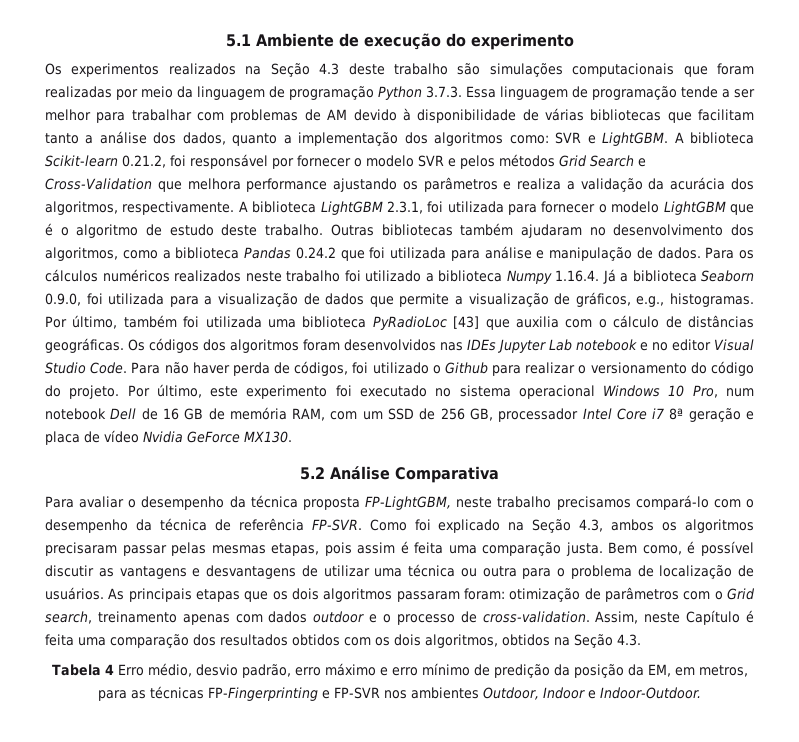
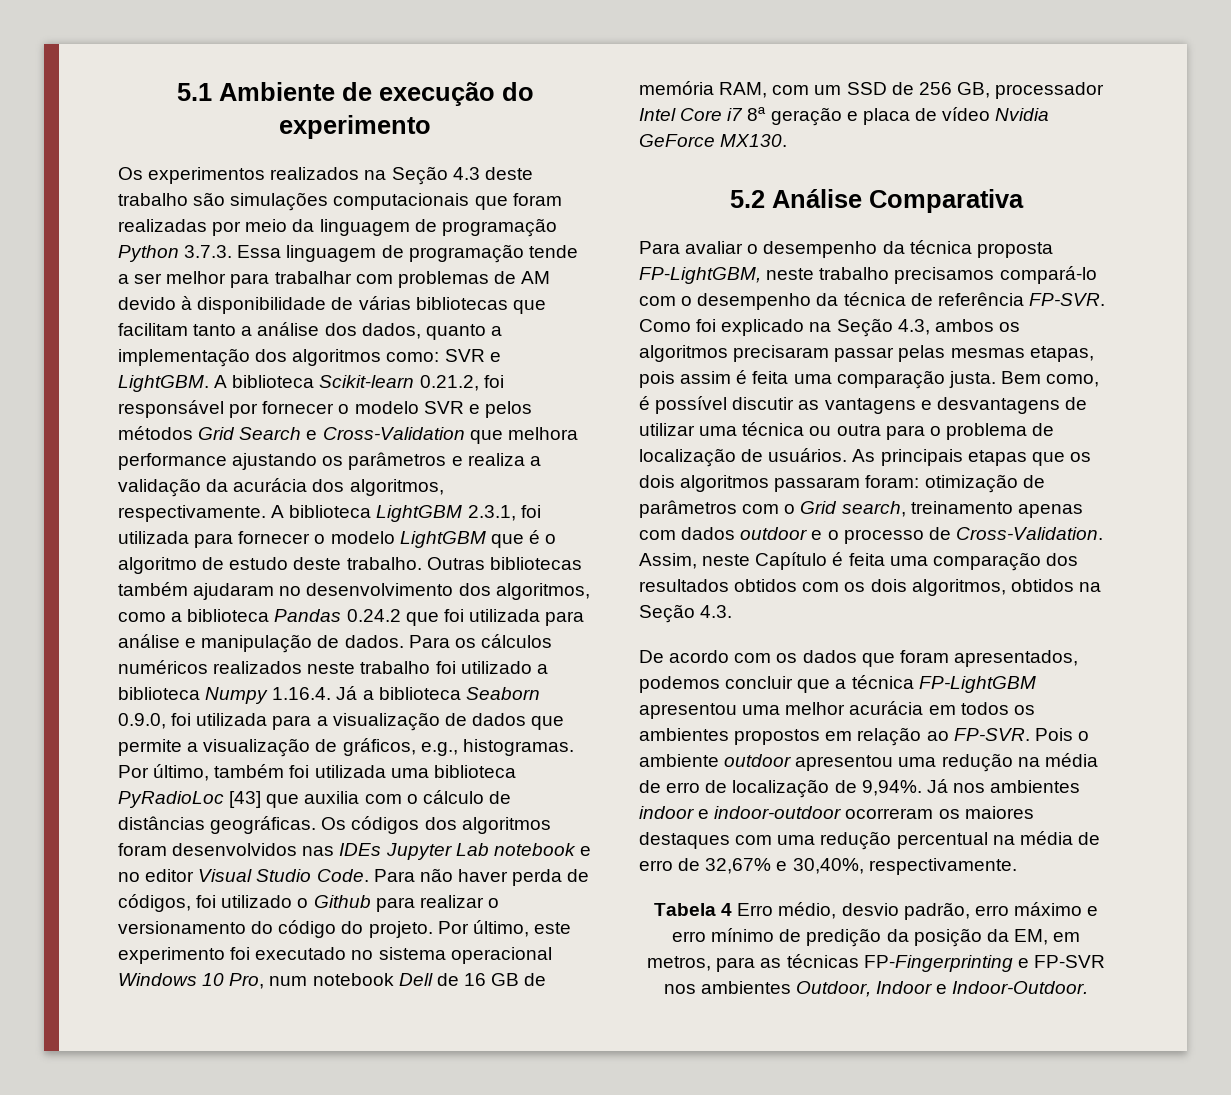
- As principais etapas que os dois algoritmos passaram foram: otimização de parâmetros com o Grid search, treinamento apenas com dados outdoor e o processo de cross-validation.
+ As principais etapas que os dois algoritmos passaram foram: otimização de parâmetros com o Grid search, treinamento apenas com dados outdoor e o processo de Cross-Validation.
+ De acordo com os dados que foram apresentados, podemos concluir que a técnica FP-LightGBM apresentou uma melhor acurácia em todos os ambientes propostos em relação ao FP-SVR. Pois o ambiente outdoor apresentou uma redução na média de erro de localização de 9,94%. Já nos ambientes indoor e indoor-outdoor ocorreram os maiores destaques com uma redução percentual na média de erro de 32,67% e 30,40%, respectivamente.

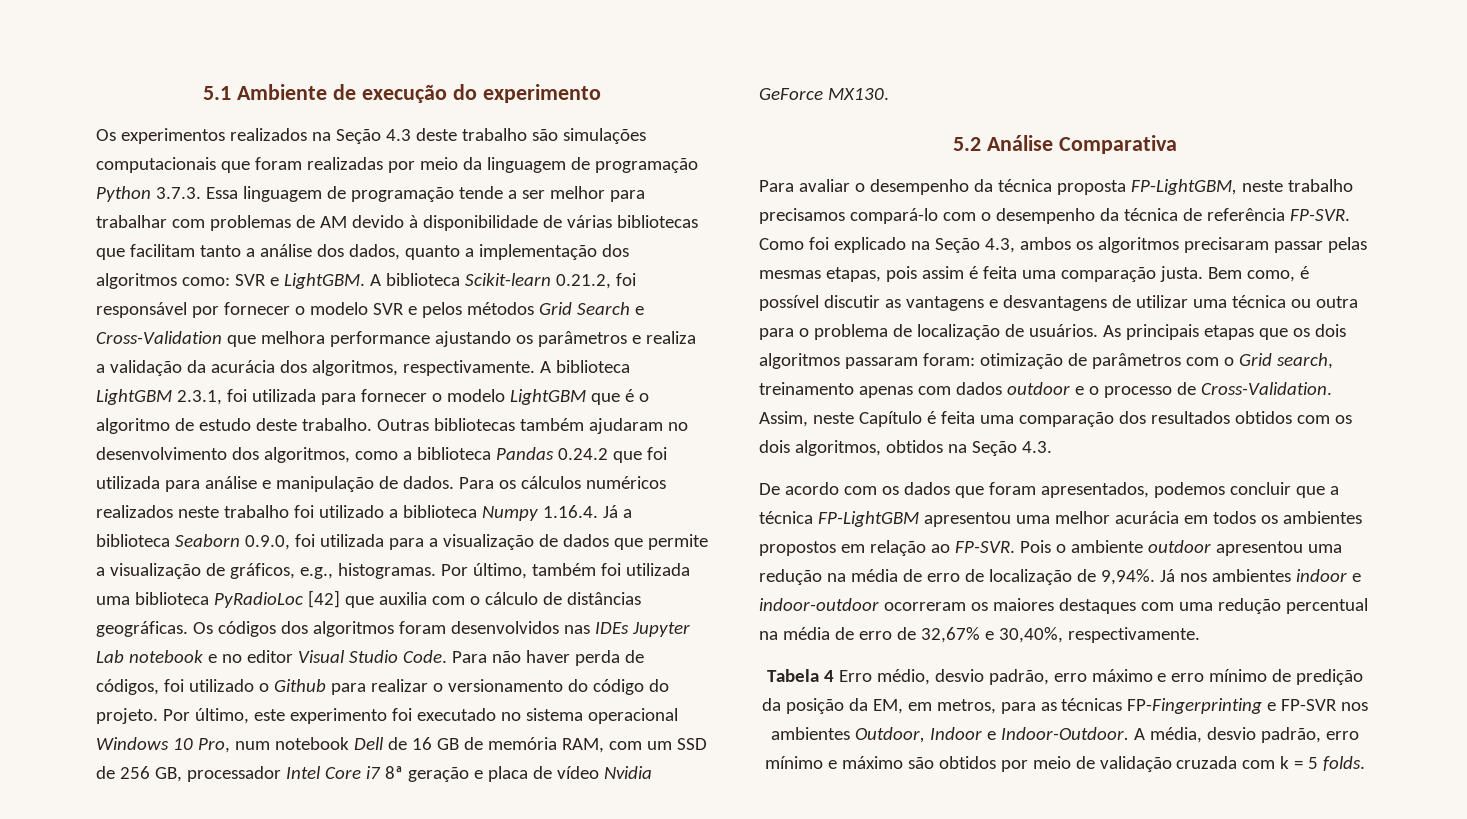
- Por último, também foi utilizada uma biblioteca PyRadioLoc [43] que auxilia com o cálculo de distâncias geográficas.
+ Por último, também foi utilizada uma biblioteca PyRadioLoc [42] que auxilia com o cálculo de distâncias geográficas.
+ A média, desvio padrão, erro mínimo e máximo são obtidos por meio de validação cruzada com k = 5 folds.

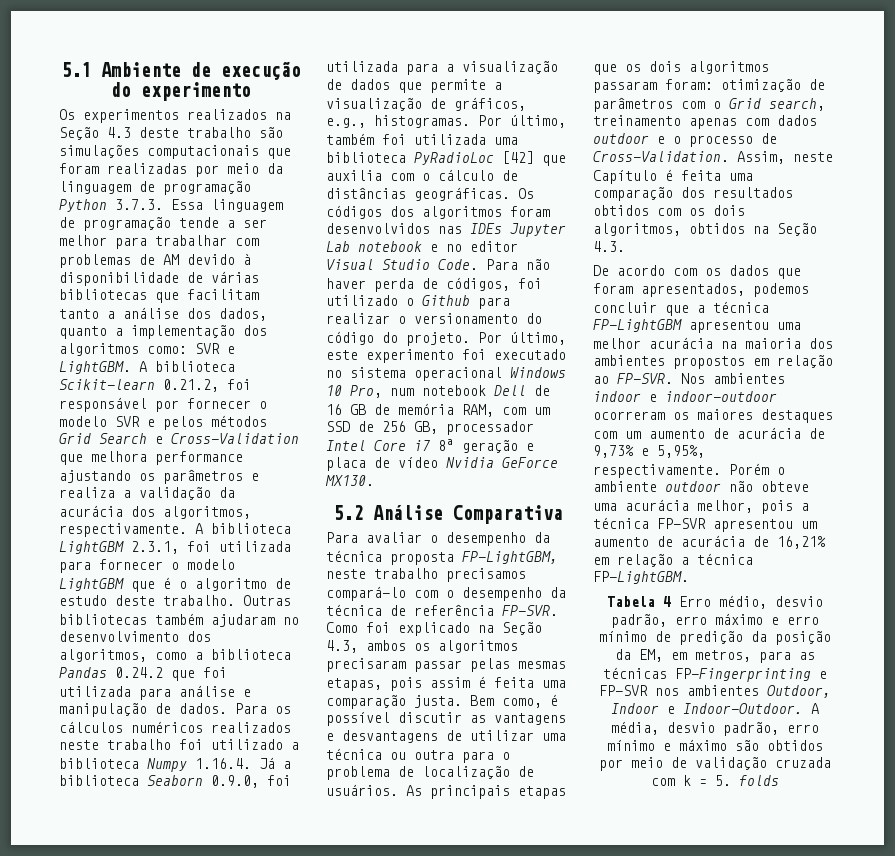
- De acordo com os dados que foram apresentados, podemos concluir que a técnica FP-LightGBM apresentou uma melhor acurácia em todos os ambientes propostos em relação ao FP-SVR.
+ De acordo com os dados que foram apresentados, podemos concluir que a técnica FP-LightGBM apresentou uma melhor acurácia na maioria dos ambientes propostos em relação ao FP-SVR.
- Pois o ambiente outdoor apresentou uma redução na média de erro de localização de 9,94%. Já nos ambientes indoor e indoor-outdoor ocorreram os maiores destaques com uma redução percentual na média de erro de 32,67% e 30,40%, respectivamente.
+ Nos ambientes indoor e indoor-outdoor ocorreram os maiores destaques com um aumento de acurácia de 9,73% e 5,95%, respectivamente. Porém o ambiente outdoor não obteve uma acurácia melhor, pois a técnica FP-SVR apresentou um aumento de acurácia de 16,21% em relação a técnica FP-LightGBM.
- A média, desvio padrão, erro mínimo e máximo são obtidos por meio de validação cruzada com k = 5 folds.
+ A média, desvio padrão, erro mínimo e máximo são obtidos por meio de validação cruzada com k = 5. folds

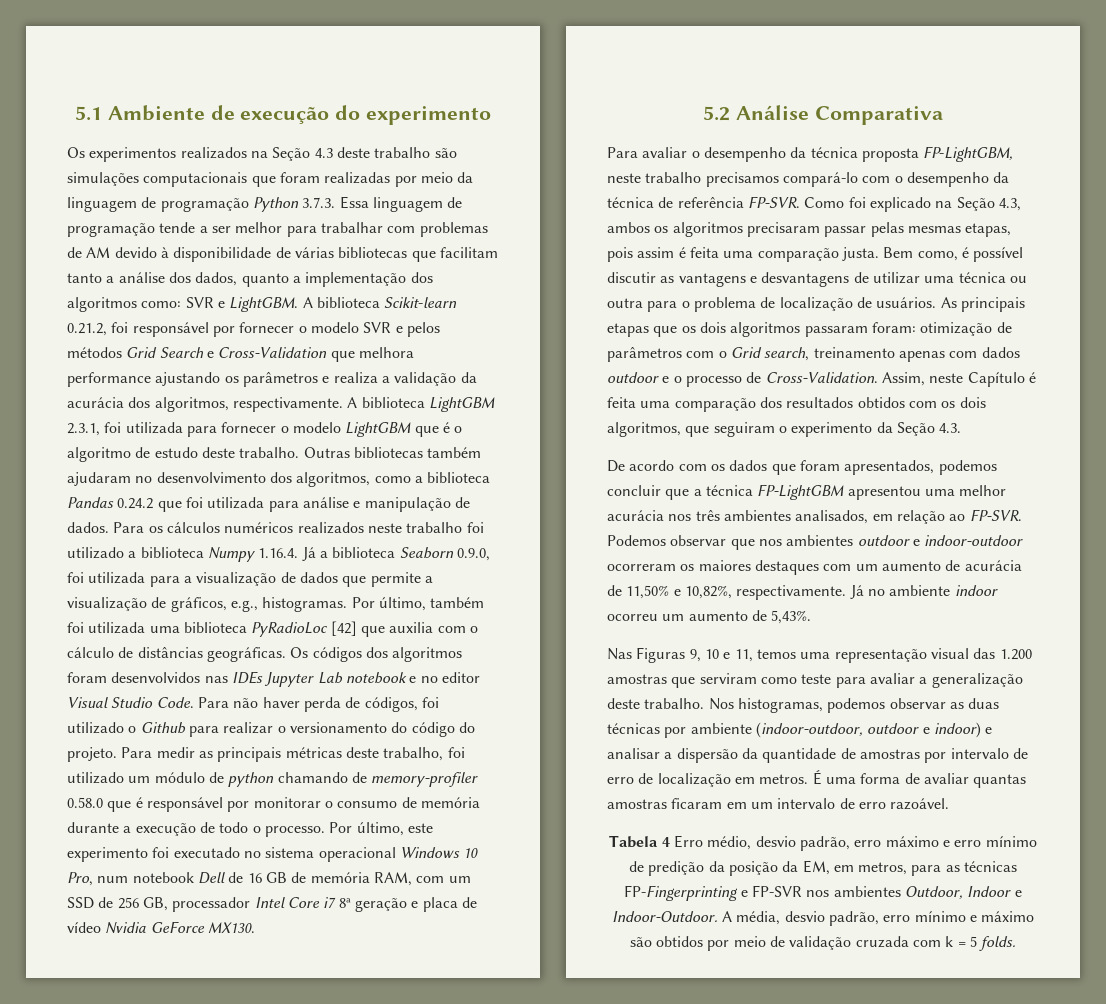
+ Para medir as principais métricas deste trabalho, foi utilizado um módulo de python chamando de memory-profiler 0.58.0 que é responsável por monitorar o consumo de memória durante a execução de todo o processo.
- Assim, neste Capítulo é feita uma comparação dos resultados obtidos com os dois algoritmos, obtidos na Seção 4.3.
+ Assim, neste Capítulo é feita uma comparação dos resultados obtidos com os dois algoritmos, que seguiram o experimento da Seção 4.3.
- De acordo com os dados que foram apresentados, podemos concluir que a técnica FP-LightGBM apresentou uma melhor acurácia na maioria dos ambientes propostos em relação ao FP-SVR. Nos ambientes indoor e indoor-outdoor ocorreram os maiores destaques com um aumento de acurácia de 9,73% e 5,95%, respectivamente. Porém o ambiente outdoor não obteve uma acurácia melhor, pois a técnica FP-SVR apresentou um aumento de acurácia de 16,21% em relação a técnica FP-LightGBM.
+ De acordo com os dados que foram apresentados, podemos concluir que a técnica FP-LightGBM apresentou uma melhor acurácia nos três ambientes analisados, em relação ao FP-SVR. Podemos observar que nos ambientes outdoor e indoor-outdoor ocorreram os maiores destaques com um aumento de acurácia de 11,50% e 10,82%, respectivamente. Já no ambiente indoor ocorreu um aumento de 5,43%.
+ Nas Figuras 9, 10 e 11, temos uma representação visual das 1.200 amostras que serviram como teste para avaliar a generalização deste trabalho. Nos histogramas, podemos observar as duas técnicas por ambiente (indoor-outdoor, outdoor e indoor) e analisar a dispersão da quantidade de amostras por intervalo de erro de localização em metros. É uma forma de avaliar quantas amostras ficaram em um intervalo de erro razoável.
- A média, desvio padrão, erro mínimo e máximo são obtidos por meio de validação cruzada com k = 5. folds
+ A média, desvio padrão, erro mínimo e máximo são obtidos por meio de validação cruzada com k = 5 folds.

